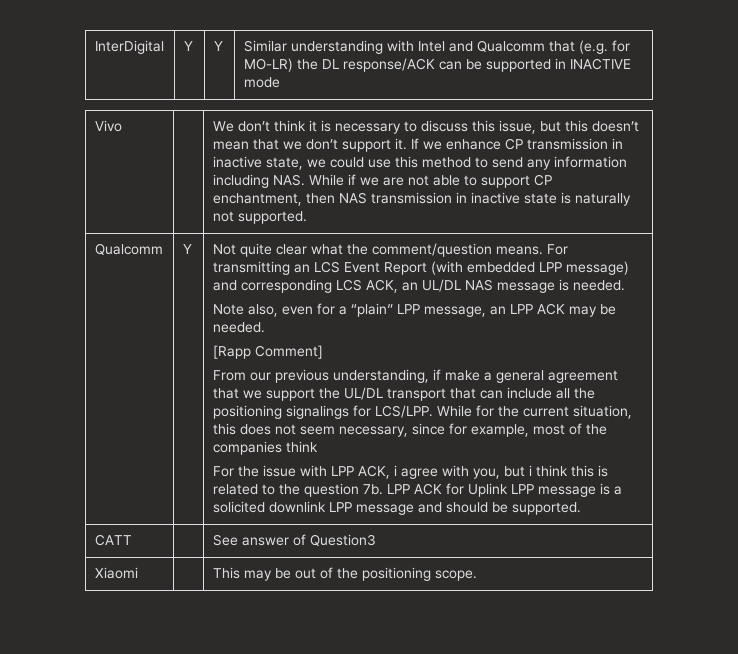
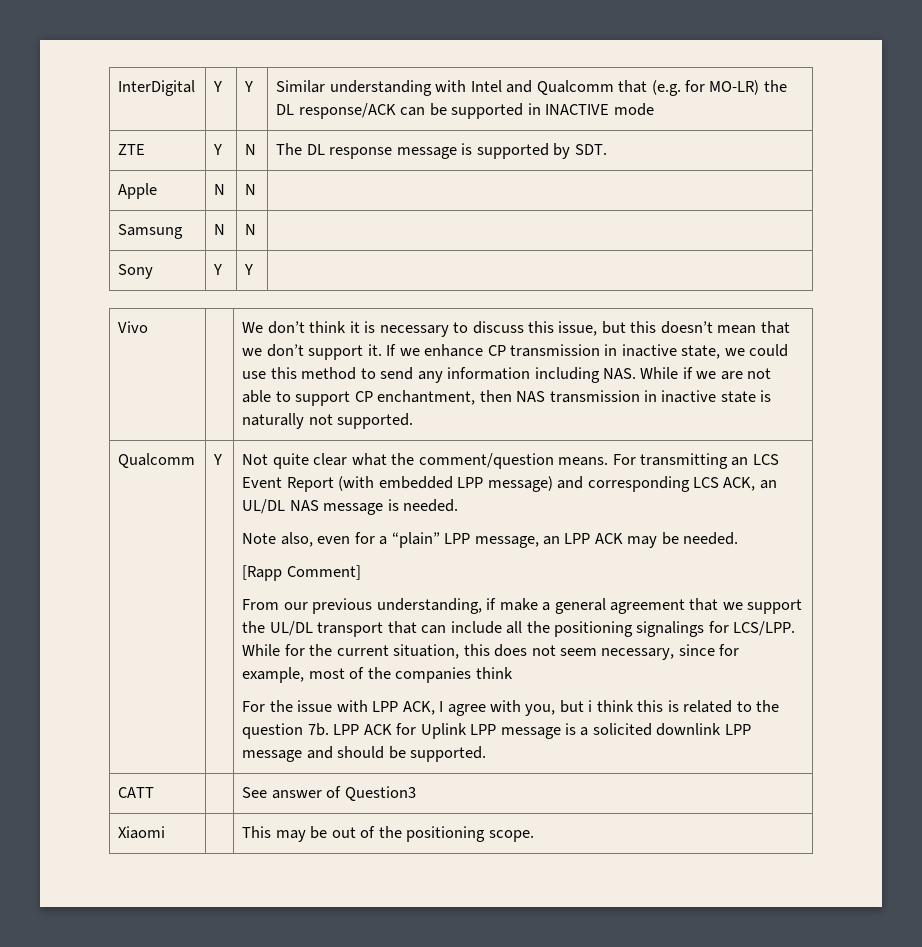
+ ZTE | Y | N | The DL response message is supported by SDT.
+ Apple | N | N |
+ Samsung | N | N |
+ Sony | Y | Y |
- For the issue with LPP ACK, i agree with you, but i think this is related to the question 7b.
+ For the issue with LPP ACK, I agree with you, but i think this is related to the question 7b.

